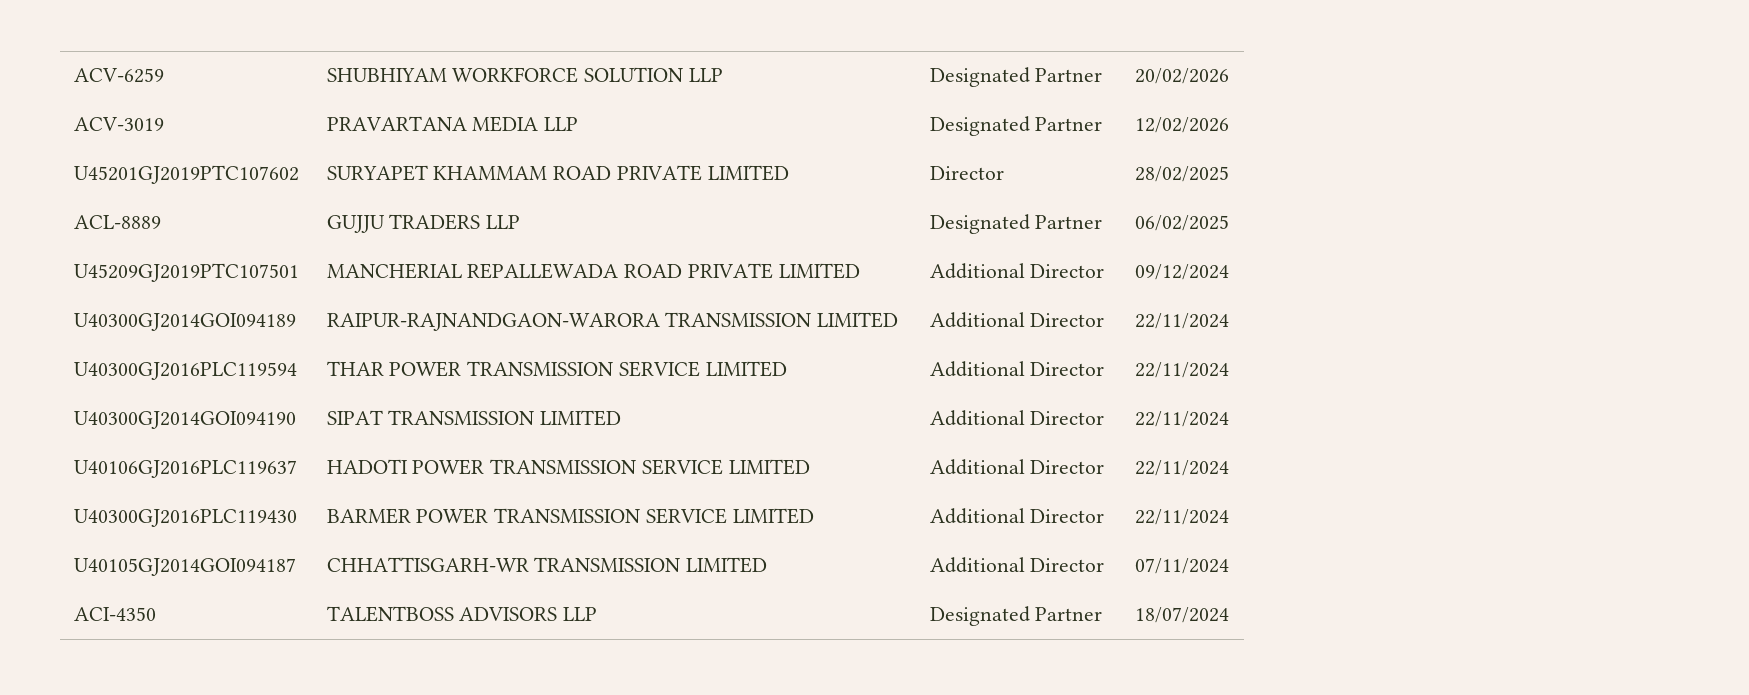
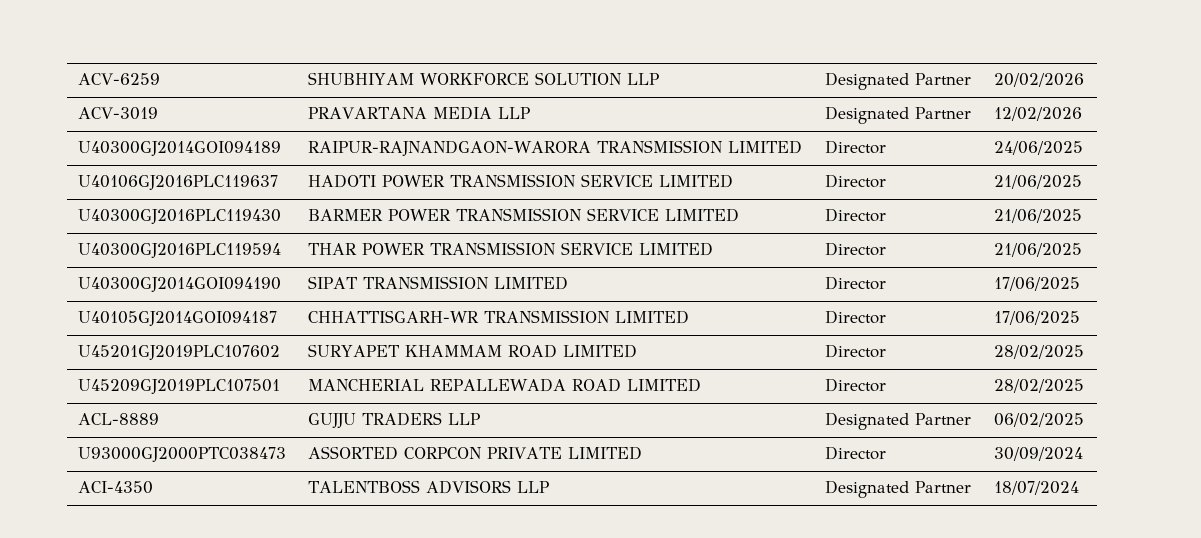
- U45201GJ2019PTC107602 | SURYAPET KHAMMAM ROAD PRIVATE LIMITED | Director | 28/02/2025
+ U40300GJ2014GOI094189 | RAIPUR-RAJNANDGAON-WARORA TRANSMISSION LIMITED | Director | 24/06/2025
+ U40106GJ2016PLC119637 | HADOTI POWER TRANSMISSION SERVICE LIMITED | Director | 21/06/2025
+ U40300GJ2016PLC119430 | BARMER POWER TRANSMISSION SERVICE LIMITED | Director | 21/06/2025
+ U40300GJ2016PLC119594 | THAR POWER TRANSMISSION SERVICE LIMITED | Director | 21/06/2025
+ U40300GJ2014GOI094190 | SIPAT TRANSMISSION LIMITED | Director | 17/06/2025
+ U40105GJ2014GOI094187 | CHHATTISGARH-WR TRANSMISSION LIMITED | Director | 17/06/2025
+ U45201GJ2019PLC107602 | SURYAPET KHAMMAM ROAD LIMITED | Director | 28/02/2025
+ U45209GJ2019PLC107501 | MANCHERIAL REPALLEWADA ROAD LIMITED | Director | 28/02/2025
- U45209GJ2019PTC107501 | MANCHERIAL REPALLEWADA ROAD PRIVATE LIMITED | Additional Director | 09/12/2024
- U40300GJ2014GOI094189 | RAIPUR-RAJNANDGAON-WARORA TRANSMISSION LIMITED | Additional Director | 22/11/2024
- U40300GJ2016PLC119594 | THAR POWER TRANSMISSION SERVICE LIMITED | Additional Director | 22/11/2024
- U40300GJ2014GOI094190 | SIPAT TRANSMISSION LIMITED | Additional Director | 22/11/2024
- U40106GJ2016PLC119637 | HADOTI POWER TRANSMISSION SERVICE LIMITED | Additional Director | 22/11/2024
- U40300GJ2016PLC119430 | BARMER POWER TRANSMISSION SERVICE LIMITED | Additional Director | 22/11/2024
- U40105GJ2014GOI094187 | CHHATTISGARH-WR TRANSMISSION LIMITED | Additional Director | 07/11/2024
+ U93000GJ2000PTC038473 | ASSORTED CORPCON PRIVATE LIMITED | Director | 30/09/2024

